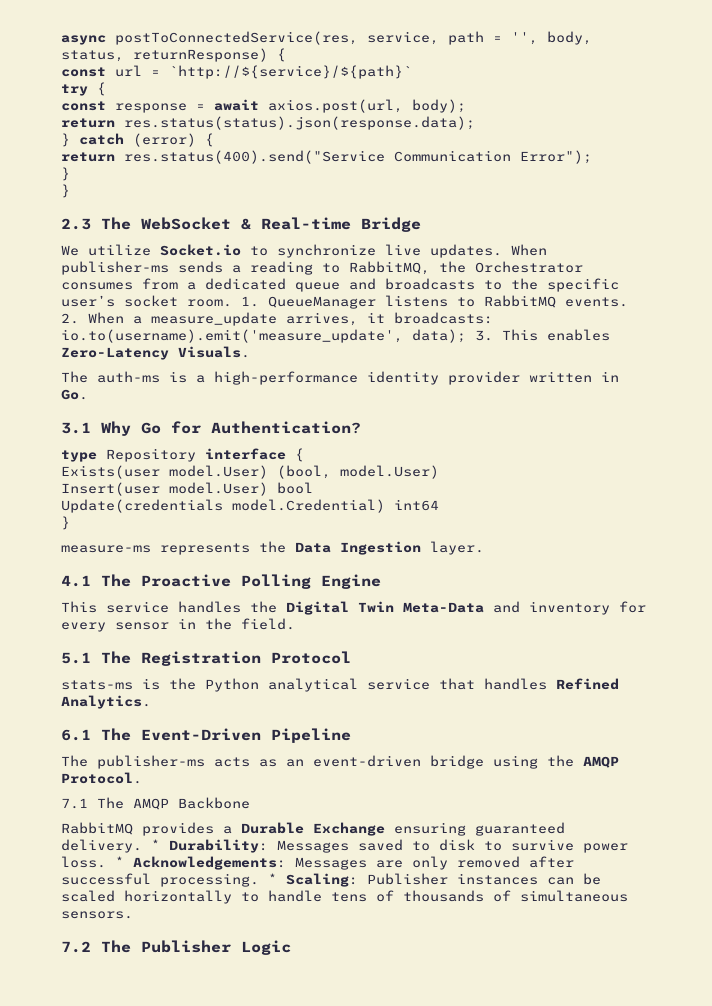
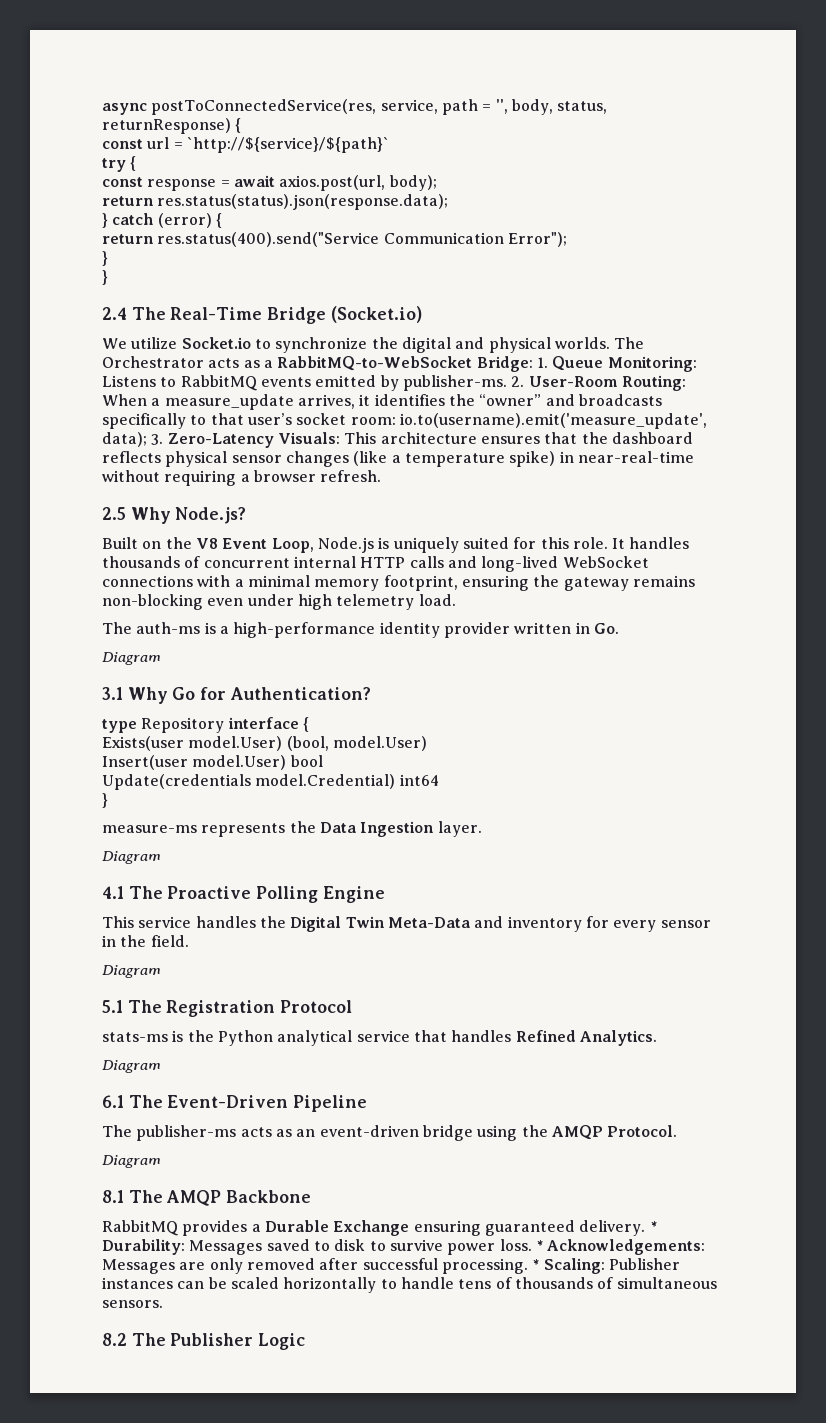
- 2.3 The WebSocket & Real-time Bridge
+ 2.4 The Real-Time Bridge (Socket.io)
- We utilize Socket.io to synchronize live updates. When publisher-ms sends a reading to RabbitMQ, the Orchestrator consumes from a dedicated queue and broadcasts to the specific user’s socket room. 1. QueueManager listens to RabbitMQ events. 2. When a measure_update arrives, it broadcasts: io.to(username).emit('measure_update', data); 3. This enables Zero-Latency Visuals.
+ We utilize Socket.io to synchronize the digital and physical worlds. The Orchestrator acts as a RabbitMQ-to-WebSocket Bridge: 1. Queue Monitoring: Listens to RabbitMQ events emitted by publisher-ms. 2. User-Room Routing: When a measure_update arrives, it identifies the “owner” and broadcasts specifically to that user’s socket room: io.to(username).emit('measure_update', data); 3. Zero-Latency Visuals: This architecture ensures that the dashboard reflects physical sensor changes (like a temperature spike) in near-real-time without requiring a browser refresh.
+ 2.5 Why Node.js?
+ Built on the V8 Event Loop, Node.js is uniquely suited for this role. It handles thousands of concurrent internal HTTP calls and long-lived WebSocket connections with a minimal memory footprint, ensuring the gateway remains non-blocking even under high telemetry load.
  The auth-ms is a high-performance identity provider written in Go.
+ Diagram
  measure-ms represents the Data Ingestion layer.
+ Diagram
  This service handles the Digital Twin Meta-Data and inventory for every sensor in the field.
+ Diagram
  stats-ms is the Python analytical service that handles Refined Analytics.
+ Diagram
  The publisher-ms acts as an event-driven bridge using the AMQP Protocol.
- 7.1 The AMQP Backbone
+ Diagram
+ 8.1 The AMQP Backbone
- 7.2 The Publisher Logic
+ 8.2 The Publisher Logic

